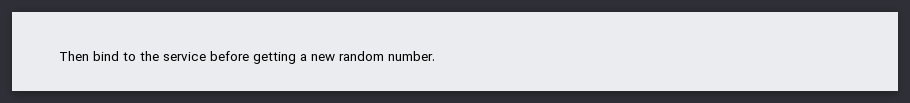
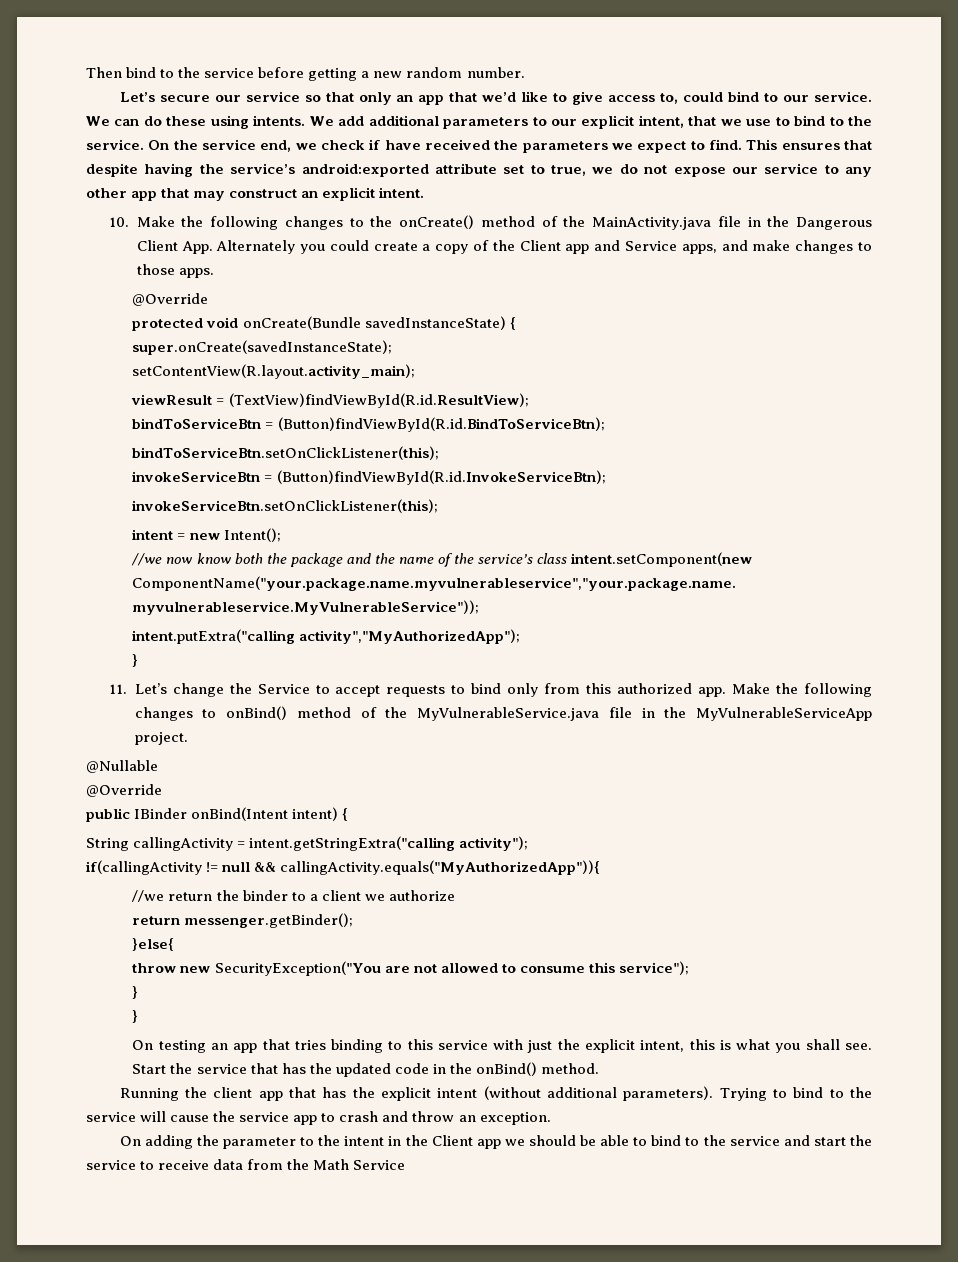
+ Let’s secure our service so that only an app that we’d like to give access to, could bind to our service. We can do these using intents. We add additional parameters to our explicit intent, that we use to bind to the service. On the service end, we check if have received the parameters we expect to find. This ensures that despite having the service’s android:exported attribute set to true, we do not expose our service to any other app that may construct an explicit intent.
+ 10. Make the following changes to the onCreate() method of the MainActivity.java file in the Dangerous Client App. Alternately you could create a copy of the Client app and Service apps, and make changes to those apps.
+ @Override
+ protected void onCreate(Bundle savedInstanceState) {
+ super.onCreate(savedInstanceState);
+ setContentView(R.layout.activity_main);
+ viewResult = (TextView)findViewById(R.id.ResultView);
+ bindToServiceBtn = (Button)findViewById(R.id.BindToServiceBtn);
+ bindToServiceBtn.setOnClickListener(this);
+ invokeServiceBtn = (Button)findViewById(R.id.InvokeServiceBtn);
+ invokeServiceBtn.setOnClickListener(this);
+ intent = new Intent();
+ //we now know both the package and the name of the service’s class intent.setComponent(new ComponentName("your.package.name.myvulnerableservice","your.package.name. myvulnerableservice.MyVulnerableService"));
+ intent.putExtra("calling activity","MyAuthorizedApp");
+ }
+ 11. Let’s change the Service to accept requests to bind only from this authorized app. Make the following changes to onBind() method of the MyVulnerableService.java file in the MyVulnerableServiceApp project.
+ @Nullable
+ @Override
+ public IBinder onBind(Intent intent) {
+ String callingActivity = intent.getStringExtra("calling activity");
+ if(callingActivity != null && callingActivity.equals("MyAuthorizedApp")){
+ //we return the binder to a client we authorize
+ return messenger.getBinder();
+ }else{
+ throw new SecurityException("You are not allowed to consume this service");
+ }
+ }
+ On testing an app that tries binding to this service with just the explicit intent, this is what you shall see. Start the service that has the updated code in the onBind() method.
+ Running the client app that has the explicit intent (without additional parameters). Trying to bind to the service will cause the service app to crash and throw an exception.
+ On adding the parameter to the intent in the Client app we should be able to bind to the service and start the service to receive data from the Math Service

